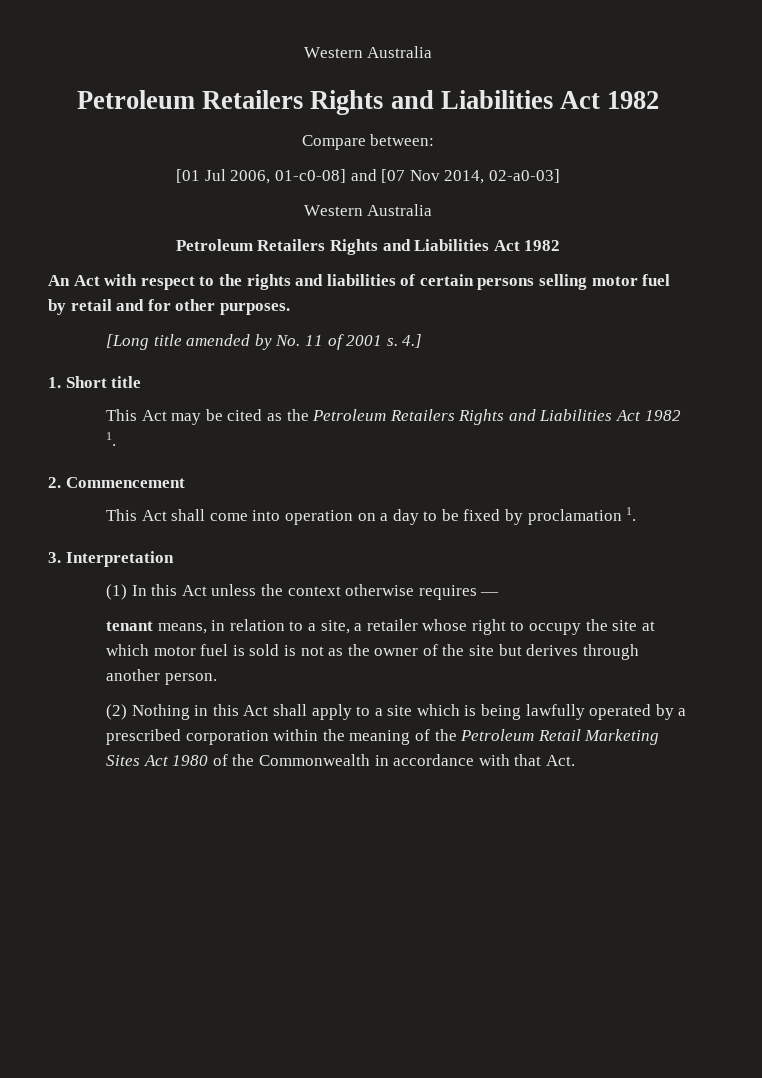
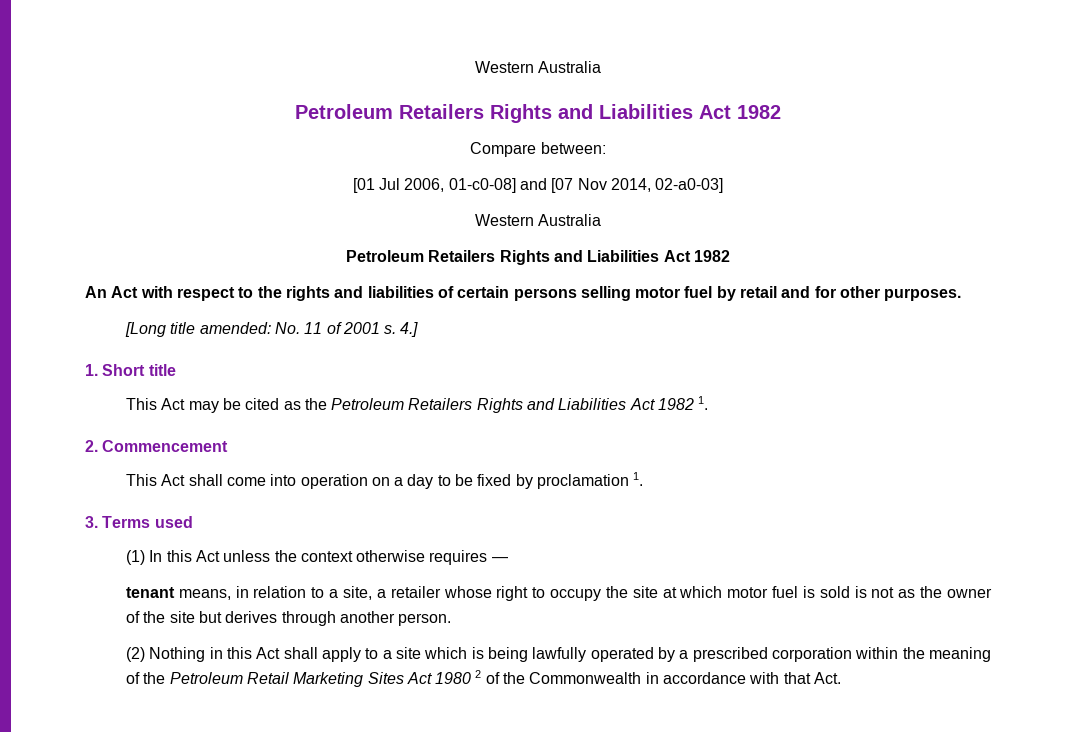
- [Long title amended by No. 11 of 2001 s.
+ [Long title amended: No. 11 of 2001 s.
- 3. Interpretation
+ 3. Terms used
- (2) Nothing in this Act shall apply to a site which is being lawfully operated by a prescribed corporation within the meaning of the Petroleum Retail Marketing Sites Act 1980 of the Commonwealth in accordance with that Act.
+ (2) Nothing in this Act shall apply to a site which is being lawfully operated by a prescribed corporation within the meaning of the Petroleum Retail Marketing Sites Act 1980 2 of the Commonwealth in accordance with that Act.

